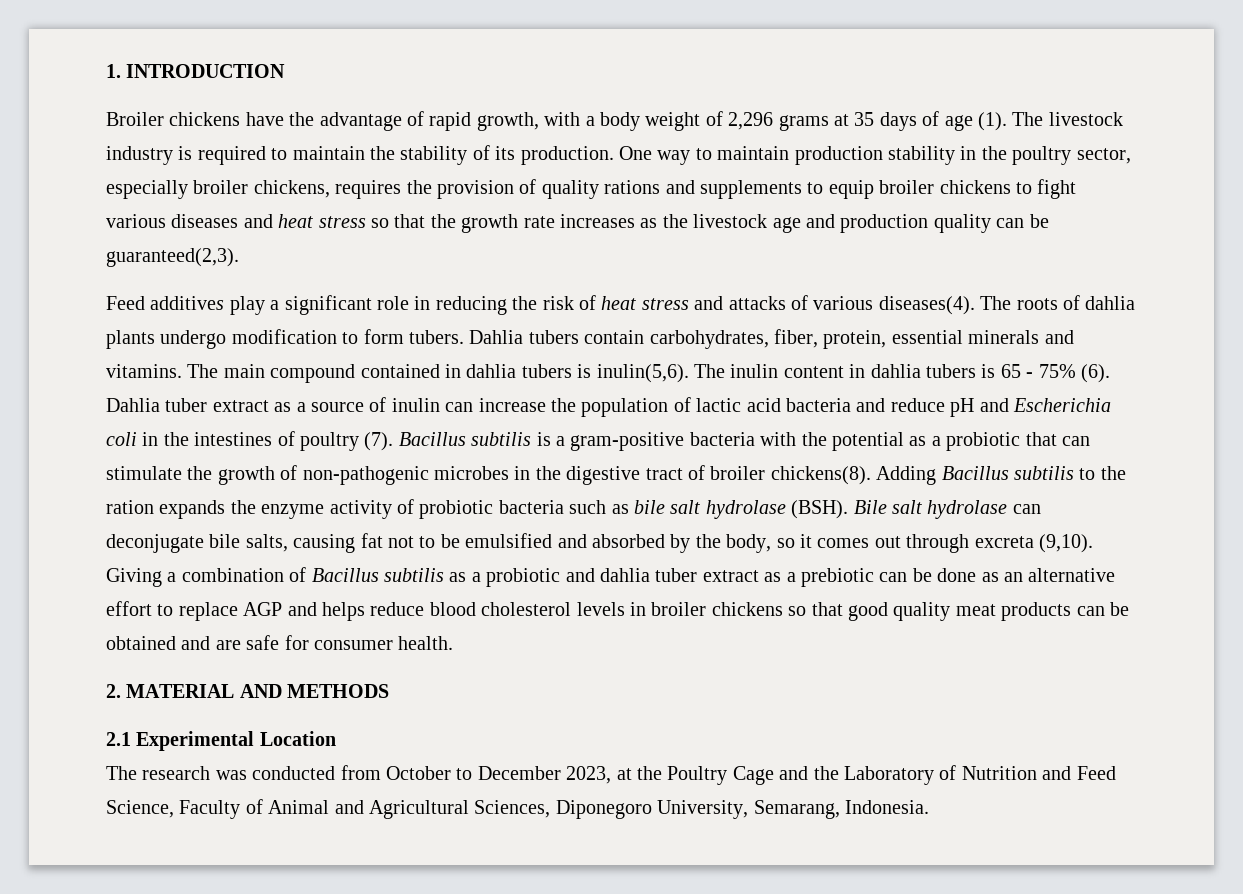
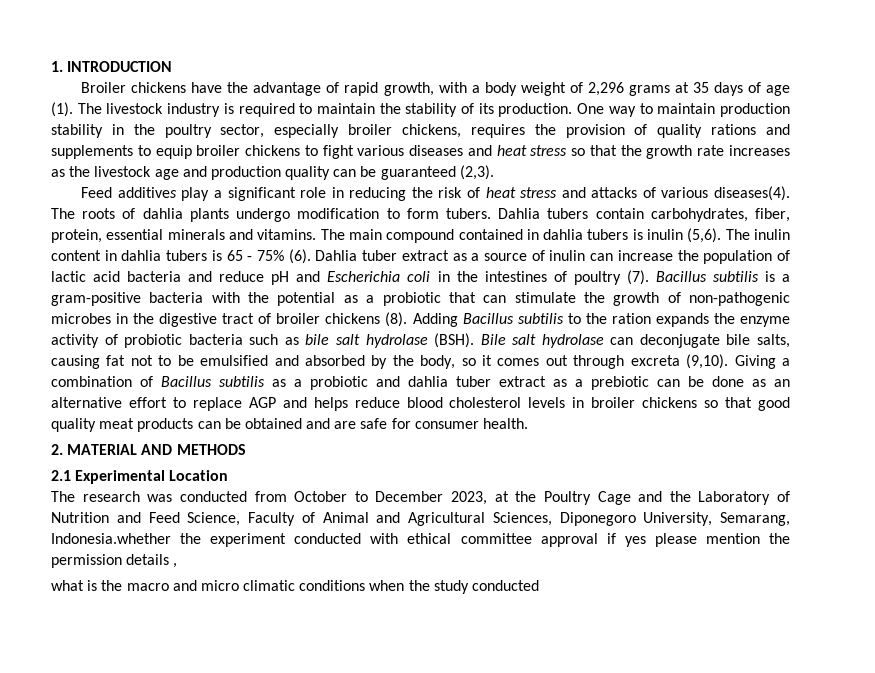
- One way to maintain production stability in the poultry sector, especially broiler chickens, requires the provision of quality rations and supplements to equip broiler chickens to fight various diseases and heat stress so that the growth rate increases as the livestock age and production quality can be guaranteed(2,3).
+ One way to maintain production stability in the poultry sector, especially broiler chickens, requires the provision of quality rations and supplements to equip broiler chickens to fight various diseases and heat stress so that the growth rate increases as the livestock age and production quality can be guaranteed (2,3).
- The main compound contained in dahlia tubers is inulin(5,6).
+ The main compound contained in dahlia tubers is inulin (5,6).
- Bacillus subtilis is a gram-positive bacteria with the potential as a probiotic that can stimulate the growth of non-pathogenic microbes in the digestive tract of broiler chickens(8).
+ Bacillus subtilis is a gram-positive bacteria with the potential as a probiotic that can stimulate the growth of non-pathogenic microbes in the digestive tract of broiler chickens (8).
- The research was conducted from October to December 2023, at the Poultry Cage and the Laboratory of Nutrition and Feed Science, Faculty of Animal and Agricultural Sciences, Diponegoro University, Semarang, Indonesia.
+ The research was conducted from October to December 2023, at the Poultry Cage and the Laboratory of Nutrition and Feed Science, Faculty of Animal and Agricultural Sciences, Diponegoro University, Semarang, Indonesia.whether the experiment conducted with ethical committee approval if yes please mention the permission details ,
+ what is the macro and micro climatic conditions when the study conducted

